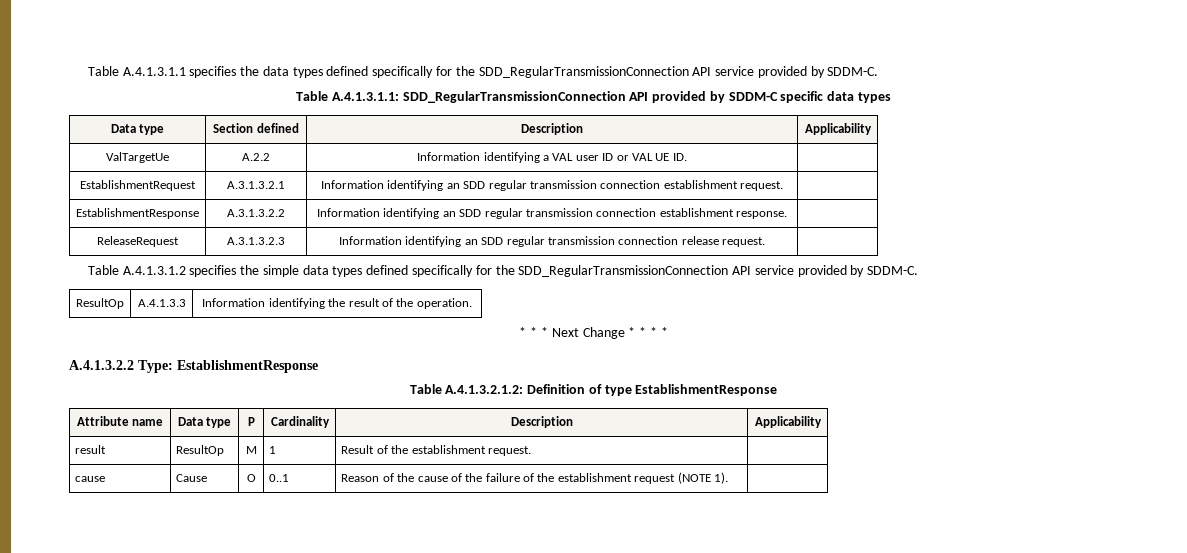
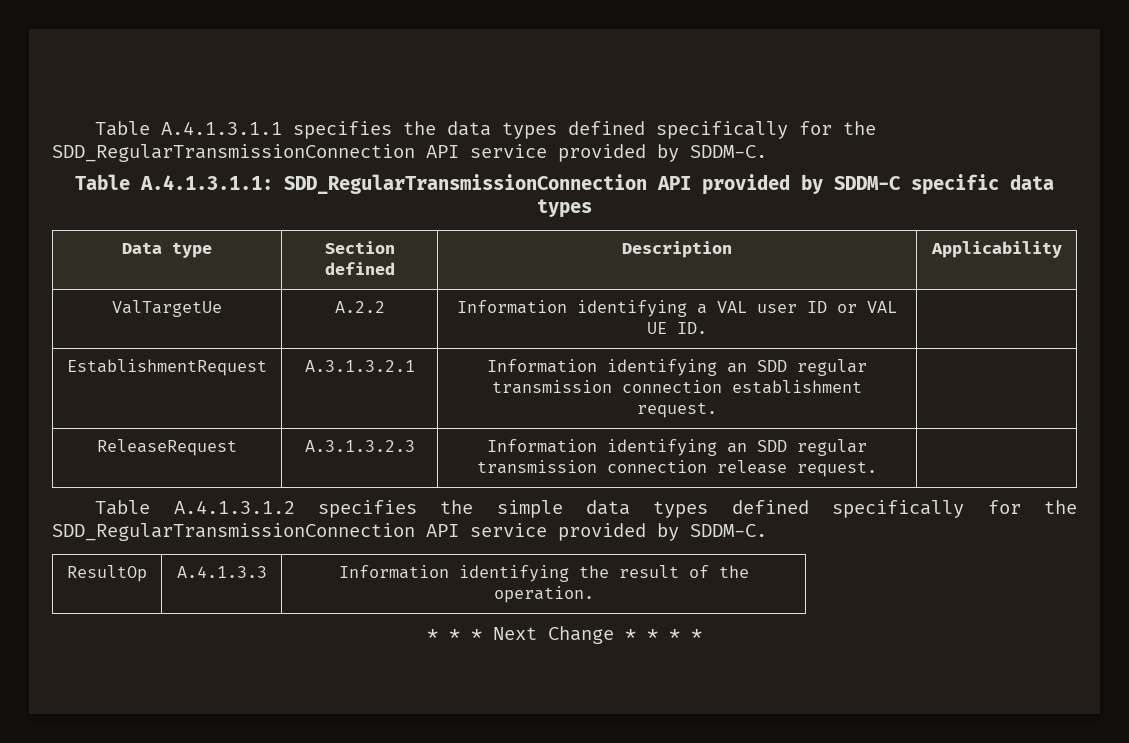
- EstablishmentResponse | A.3.1.3.2.2 | Information identifying an SDD regular transmission connection establishment response. |
- A.4.1.3.2.2 Type: EstablishmentResponse
- Table A.4.1.3.2.1.2: Definition of type EstablishmentResponse
- Attribute name | Data type | P | Cardinality | Description | Applicability
- result | ResultOp | M | 1 | Result of the establishment request. |
- cause | Cause | O | 0..1 | Reason of the cause of the failure of the establishment request (NOTE 1). |

